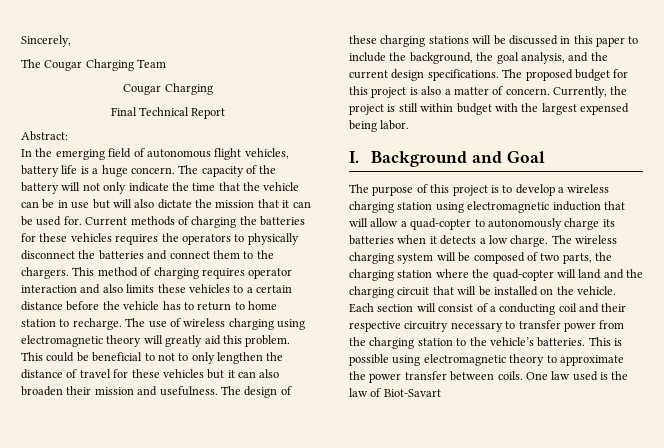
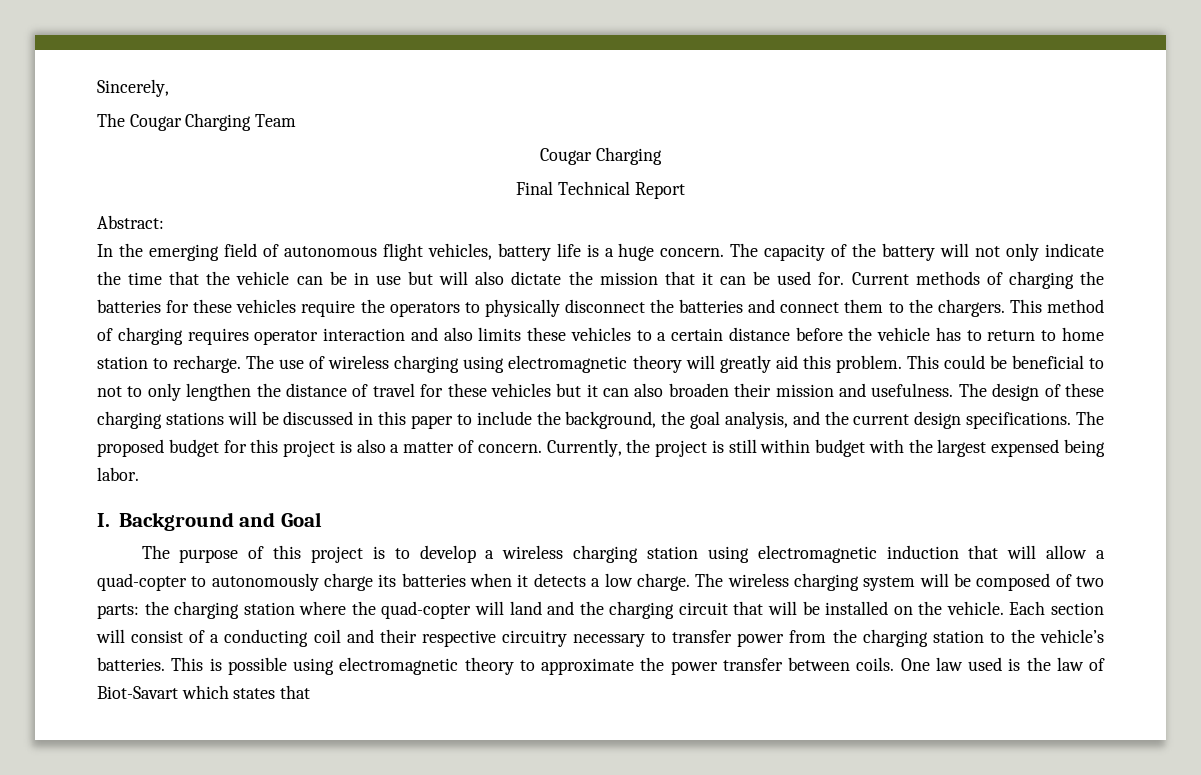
- Current methods of charging the batteries for these vehicles requires the operators to physically disconnect the batteries and connect them to the chargers.
+ Current methods of charging the batteries for these vehicles require the operators to physically disconnect the batteries and connect them to the chargers.
- The wireless charging system will be composed of two parts, the charging station where the quad-copter will land and the charging circuit that will be installed on the vehicle.
+ The wireless charging system will be composed of two parts: the charging station where the quad-copter will land and the charging circuit that will be installed on the vehicle.
- One law used is the law of Biot-Savart
+ One law used is the law of Biot-Savart which states that

